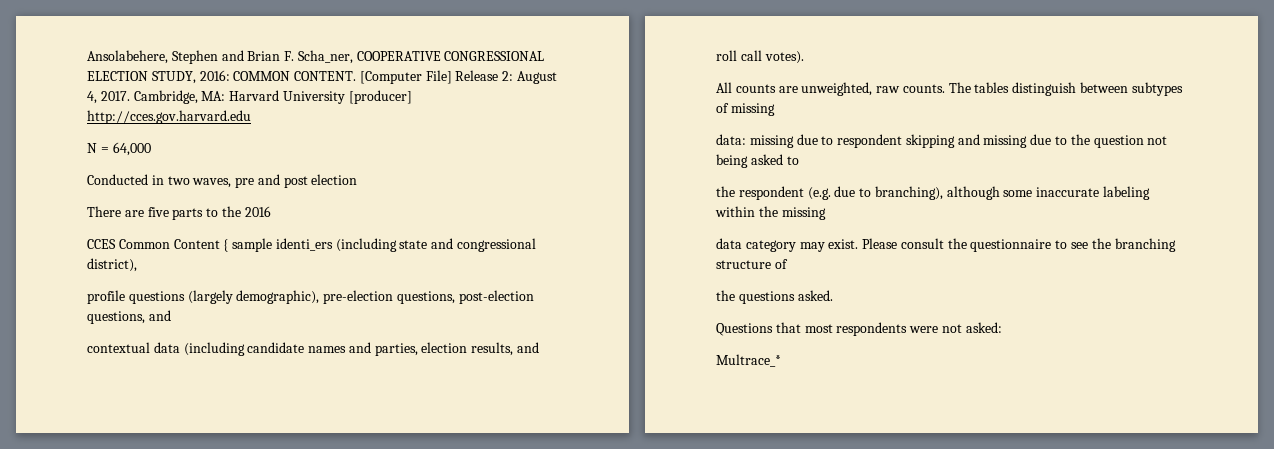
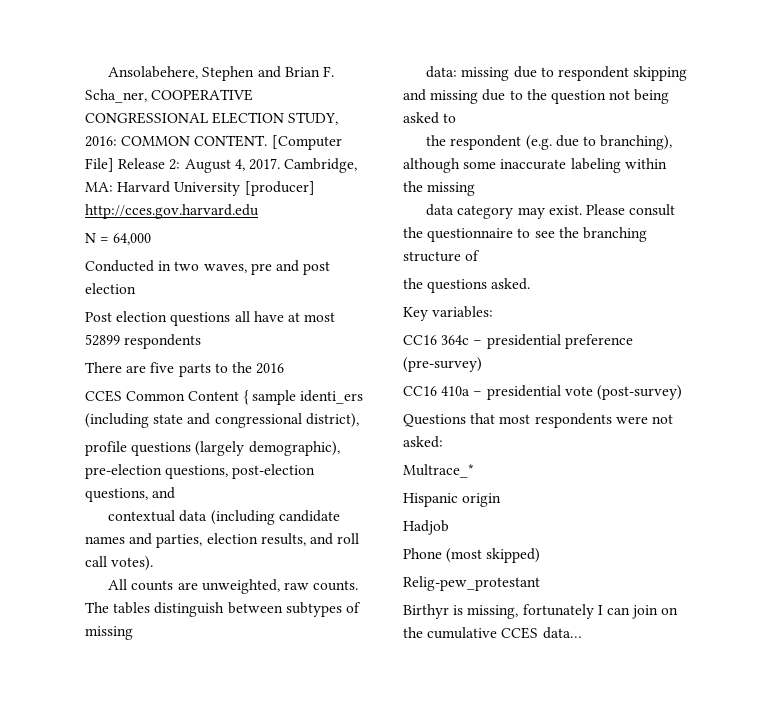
+ Post election questions all have at most 52899 respondents
+ Key variables:
+ CC16 364c – presidential preference (pre-survey)
+ CC16 410a – presidential vote (post-survey)
+ Hispanic origin
+ Hadjob
+ Phone (most skipped)
+ Relig-pew_protestant
+ Birthyr is missing, fortunately I can join on the cumulative CCES data…

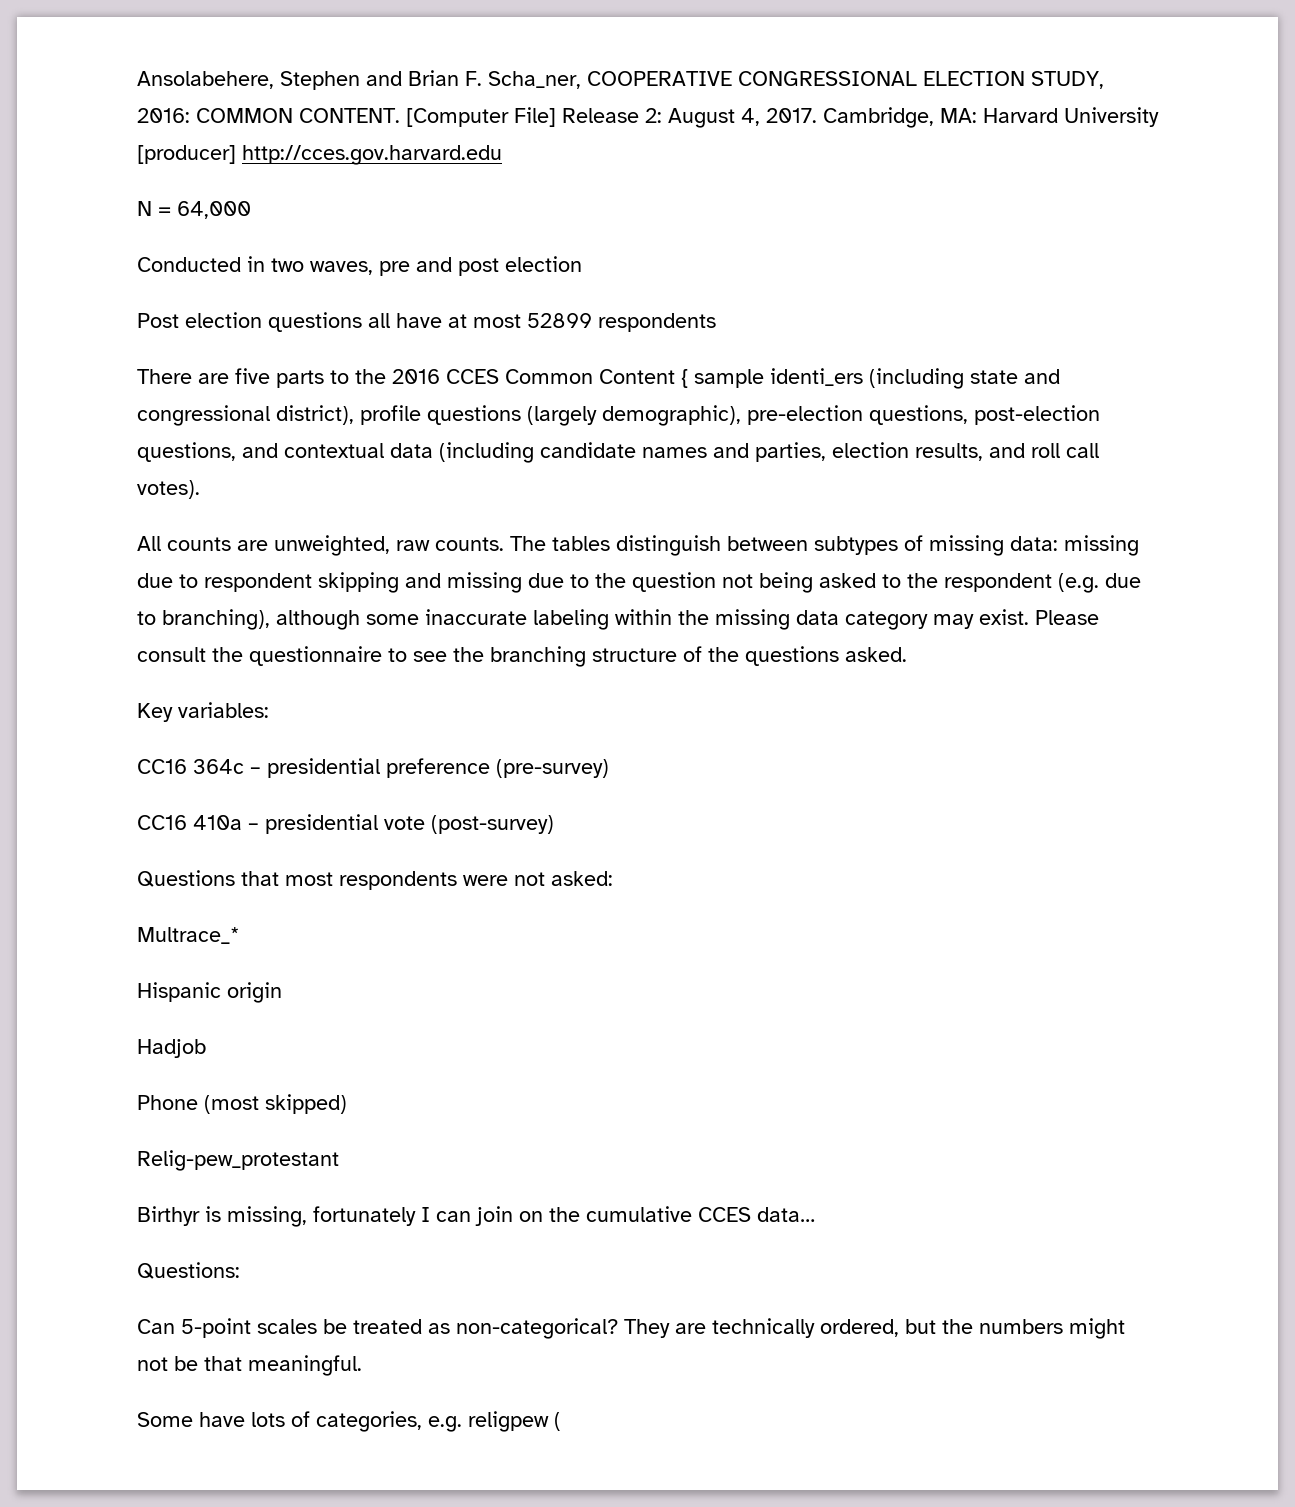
- There are five parts to the 2016
- CCES Common Content { sample identi_ers (including state and congressional district),
- profile questions (largely demographic), pre-election questions, post-election questions, and
- contextual data (including candidate names and parties, election results, and roll call votes).
+ There are five parts to the 2016 CCES Common Content { sample identi_ers (including state and congressional district), profile questions (largely demographic), pre-election questions, post-election questions, and contextual data (including candidate names and parties, election results, and roll call votes).
- The tables distinguish between subtypes of missing
- data: missing due to respondent skipping and missing due to the question not being asked to
- the respondent (e.g. due to branching), although some inaccurate labeling within the missing
- data category may exist.
+ The tables distinguish between subtypes of missing data: missing due to respondent skipping and missing due to the question not being asked to the respondent (e.g. due to branching), although some inaccurate labeling within the missing data category may exist.
- Please consult the questionnaire to see the branching structure of
- the questions asked.
+ Please consult the questionnaire to see the branching structure of the questions asked.
+ Questions:
+ Can 5-point scales be treated as non-categorical? They are technically ordered, but the numbers might not be that meaningful.
+ Some have lots of categories, e.g. religpew (

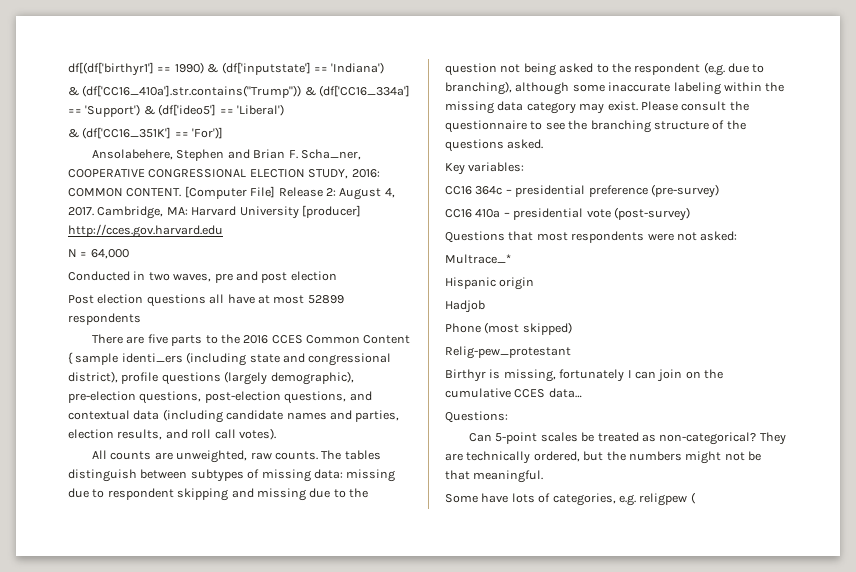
+ df[(df['birthyr1'] == 1990) & (df['inputstate'] == 'Indiana')
+ & (df['CC16_410a'].str.contains("Trump")) & (df['CC16_334a'] == 'Support') & (df['ideo5'] == 'Liberal')
+ & (df['CC16_351K'] == 'For')]

